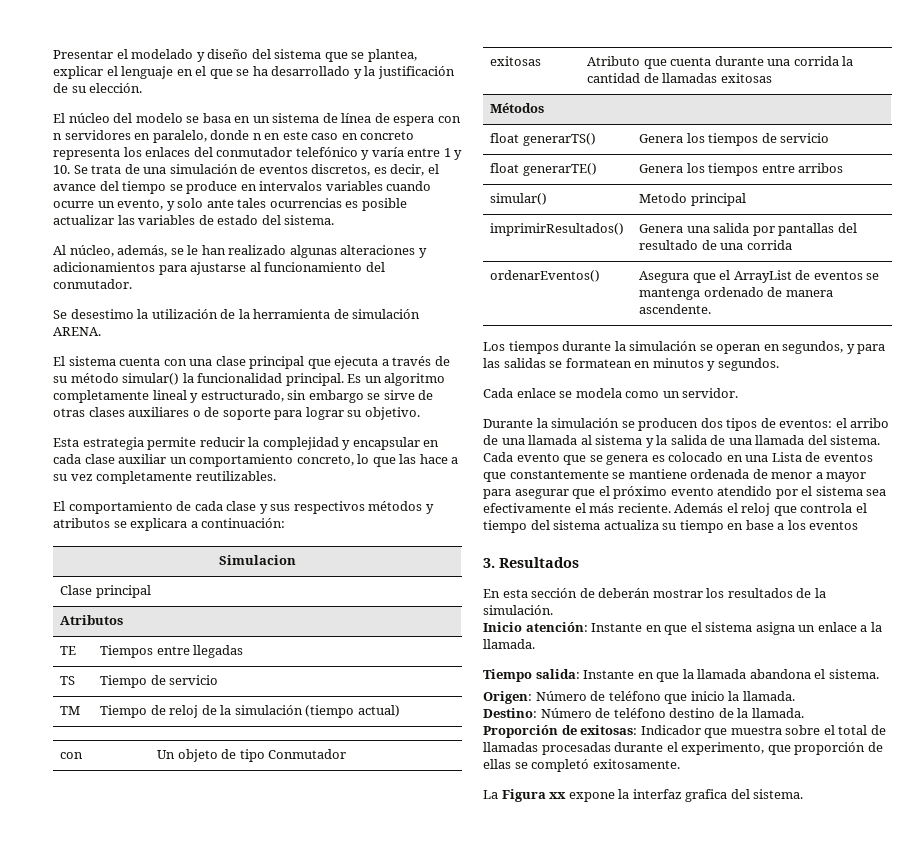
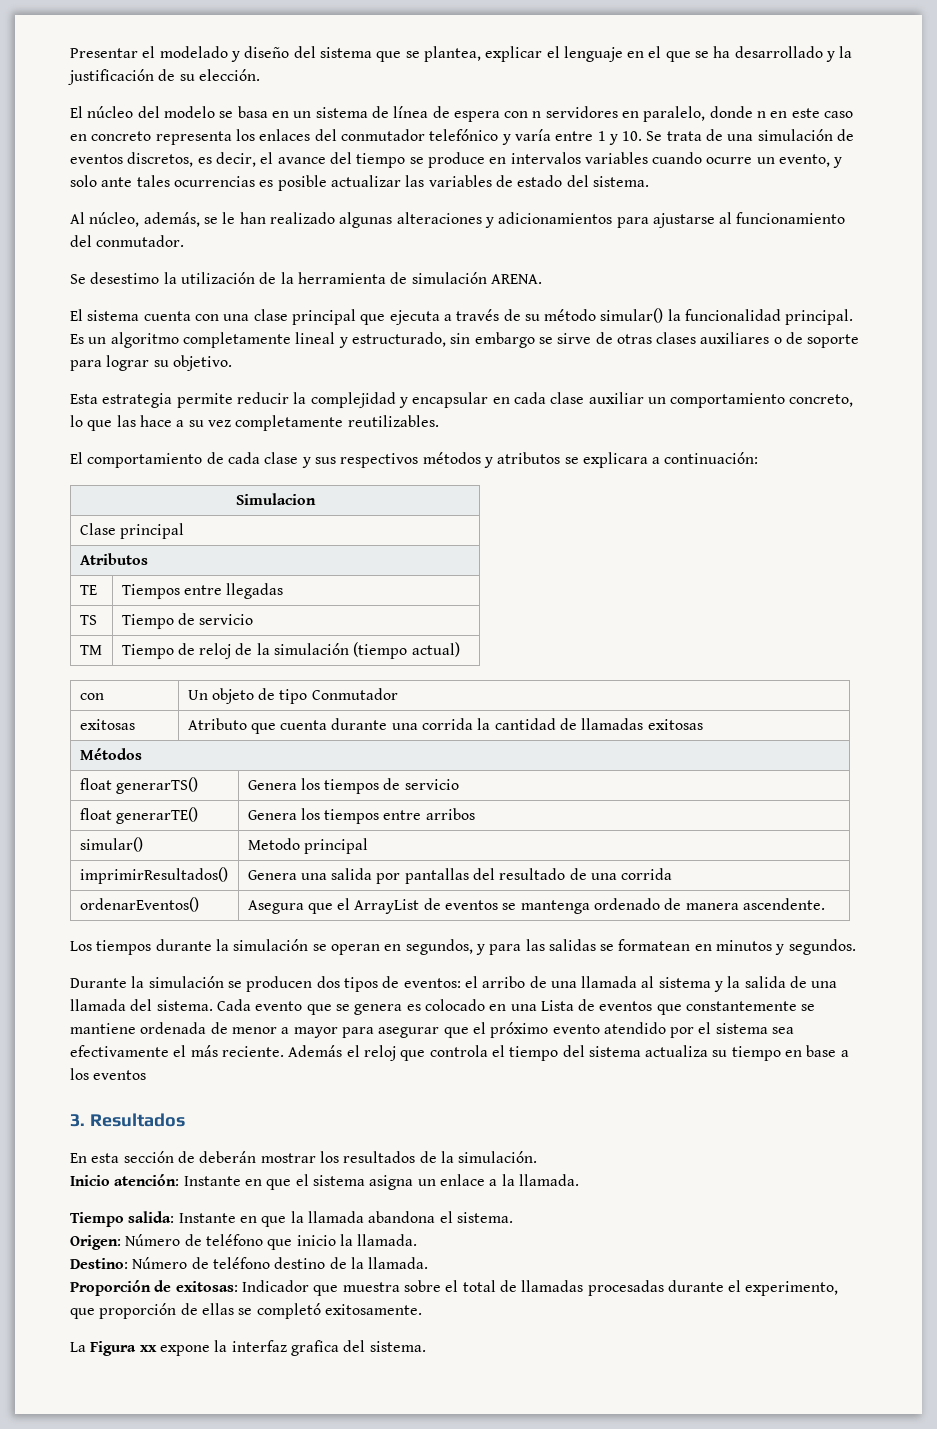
- Cada enlace se modela como un servidor.

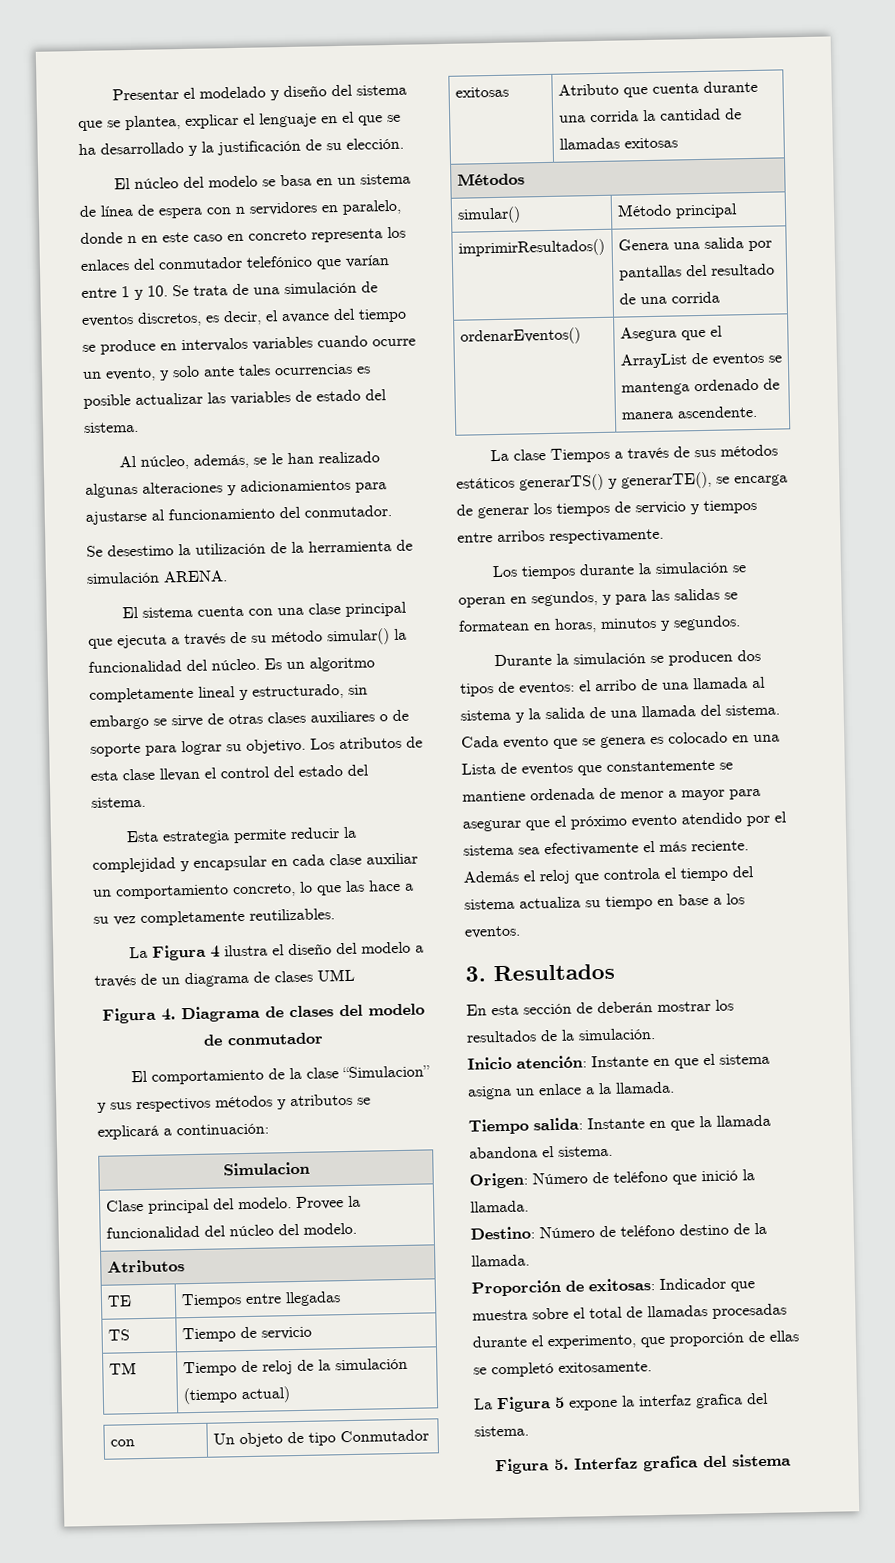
- El núcleo del modelo se basa en un sistema de línea de espera con n servidores en paralelo, donde n en este caso en concreto representa los enlaces del conmutador telefónico y varía entre 1 y 10. Se trata de una simulación de eventos discretos, es decir, el avance del tiempo se produce en intervalos variables cuando ocurre un evento, y solo ante tales ocurrencias es posible actualizar las variables de estado del sistema.
+ El núcleo del modelo se basa en un sistema de línea de espera con n servidores en paralelo, donde n en este caso en concreto representa los enlaces del conmutador telefónico que varían entre 1 y 10. Se trata de una simulación de eventos discretos, es decir, el avance del tiempo se produce en intervalos variables cuando ocurre un evento, y solo ante tales ocurrencias es posible actualizar las variables de estado del sistema.
- El sistema cuenta con una clase principal que ejecuta a través de su método simular() la funcionalidad principal.
+ El sistema cuenta con una clase principal que ejecuta a través de su método simular() la funcionalidad del núcleo.
+ Los atributos de esta clase llevan el control del estado del sistema.
+ La Figura 4 ilustra el diseño del modelo a través de un diagrama de clases UML
+ Figura 4. Diagrama de clases del modelo de conmutador
- El comportamiento de cada clase y sus respectivos métodos y atributos se explicara a continuación:
+ El comportamiento de la clase “Simulacion” y sus respectivos métodos y atributos se explicará a continuación:
- Clase principal
+ Clase principal del modelo. Provee la funcionalidad del núcleo del modelo.
- float generarTS() | Genera los tiempos de servicio
- float generarTE() | Genera los tiempos entre arribos
- simular() | Metodo principal
+ simular() | Método principal
+ La clase Tiempos a través de sus métodos estáticos generarTS() y generarTE(), se encarga de generar los tiempos de servicio y tiempos entre arribos respectivamente.
- Los tiempos durante la simulación se operan en segundos, y para las salidas se formatean en minutos y segundos.
+ Los tiempos durante la simulación se operan en segundos, y para las salidas se formatean en horas, minutos y segundos.
- Además el reloj que controla el tiempo del sistema actualiza su tiempo en base a los eventos
+ Además el reloj que controla el tiempo del sistema actualiza su tiempo en base a los eventos.
- Origen: Número de teléfono que inicio la llamada.
+ Origen: Número de teléfono que inició la llamada.
- La Figura xx expone la interfaz grafica del sistema.
+ La Figura 5 expone la interfaz grafica del sistema.
+ Figura 5. Interfaz grafica del sistema

